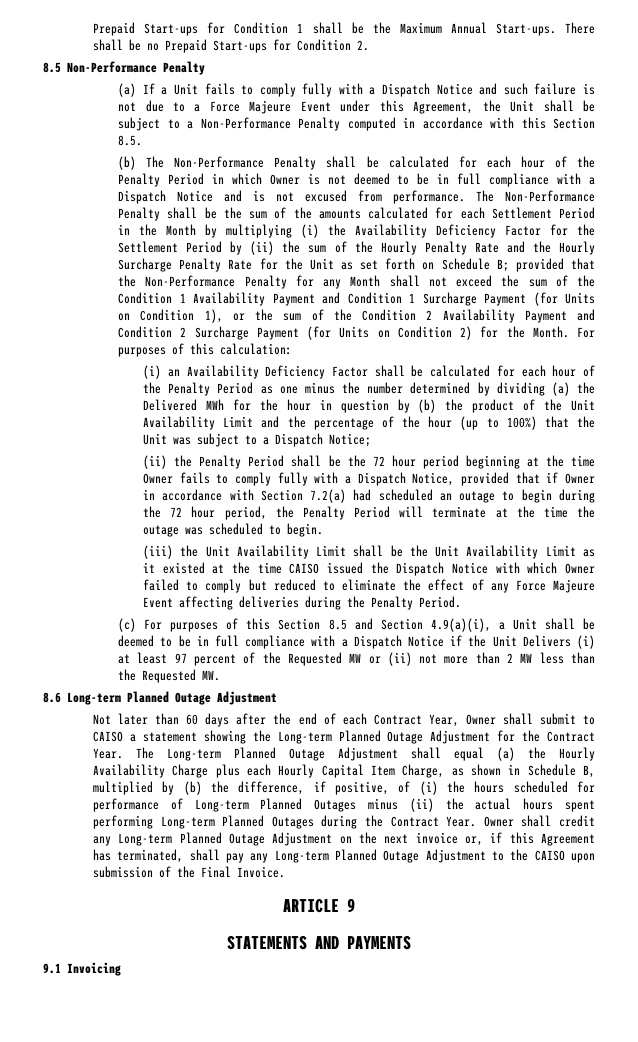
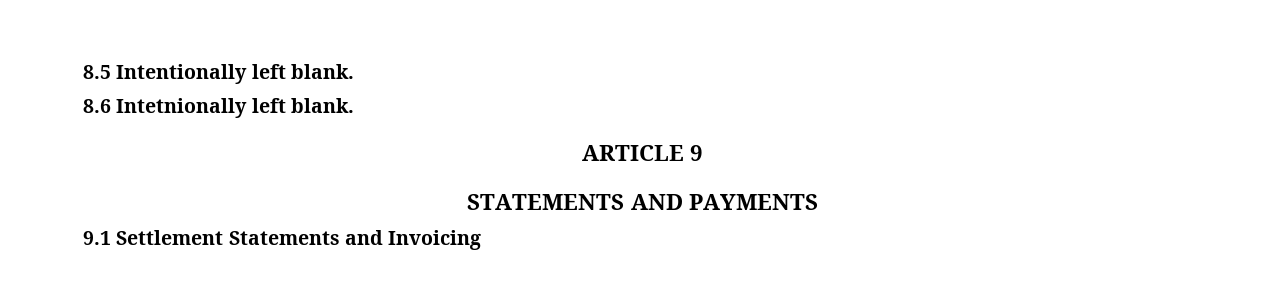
- Prepaid Start-ups for Condition 1 shall be the Maximum Annual Start-ups. There shall be no Prepaid Start-ups for Condition 2.
- 8.5 Non-Performance Penalty
- (a) If a Unit fails to comply fully with a Dispatch Notice and such failure is not due to a Force Majeure Event under this Agreement, the Unit shall be subject to a Non-Performance Penalty computed in accordance with this Section 8.5.
- (b) The Non-Performance Penalty shall be calculated for each hour of the Penalty Period in which Owner is not deemed to be in full compliance with a Dispatch Notice and is not excused from performance. The Non-Performance Penalty shall be the sum of the amounts calculated for each Settlement Period in the Month by multiplying (i) the Availability Deficiency Factor for the Settlement Period by (ii) the sum of the Hourly Penalty Rate and the Hourly Surcharge Penalty Rate for the Unit as set forth on Schedule B; provided that the Non-Performance Penalty for any Month shall not exceed the sum of the Condition 1 Availability Payment and Condition 1 Surcharge Payment (for Units on Condition 1), or the sum of the Condition 2 Availability Payment and Condition 2 Surcharge Payment (for Units on Condition 2) for the Month. For purposes of this calculation:
- (i) an Availability Deficiency Factor shall be calculated for each hour of the Penalty Period as one minus the number determined by dividing (a) the Delivered MWh for the hour in question by (b) the product of the Unit Availability Limit and the percentage of the hour (up to 100%) that the Unit was subject to a Dispatch Notice;
- (ii) the Penalty Period shall be the 72 hour period beginning at the time Owner fails to comply fully with a Dispatch Notice, provided that if Owner in accordance with Section 7.2(a) had scheduled an outage to begin during the 72 hour period, the Penalty Period will terminate at the time the outage was scheduled to begin.
- (iii) the Unit Availability Limit shall be the Unit Availability Limit as it existed at the time CAISO issued the Dispatch Notice with which Owner failed to comply but reduced to eliminate the effect of any Force Majeure Event affecting deliveries during the Penalty Period.
- (c) For purposes of this Section 8.5 and Section 4.9(a)(i), a Unit shall be deemed to be in full compliance with a Dispatch Notice if the Unit Delivers (i) at least 97 percent of the Requested MW or (ii) not more than 2 MW less than the Requested MW.
- 8.6 Long-term Planned Outage Adjustment
- Not later than 60 days after the end of each Contract Year, Owner shall submit to CAISO a statement showing the Long-term Planned Outage Adjustment for the Contract Year. The Long-term Planned Outage Adjustment shall equal (a) the Hourly Availability Charge plus each Hourly Capital Item Charge, as shown in Schedule B, multiplied by (b) the difference, if positive, of (i) the hours scheduled for performance of Long-term Planned Outages minus (ii) the actual hours spent performing Long-term Planned Outages during the Contract Year. Owner shall credit any Long-term Planned Outage Adjustment on the next invoice or, if this Agreement has terminated, shall pay any Long-term Planned Outage Adjustment to the CAISO upon submission of the Final Invoice.
+ 8.5 Intentionally left blank.
+ 8.6 Intetnionally left blank.
- 9.1 Invoicing
+ 9.1 Settlement Statements and Invoicing

